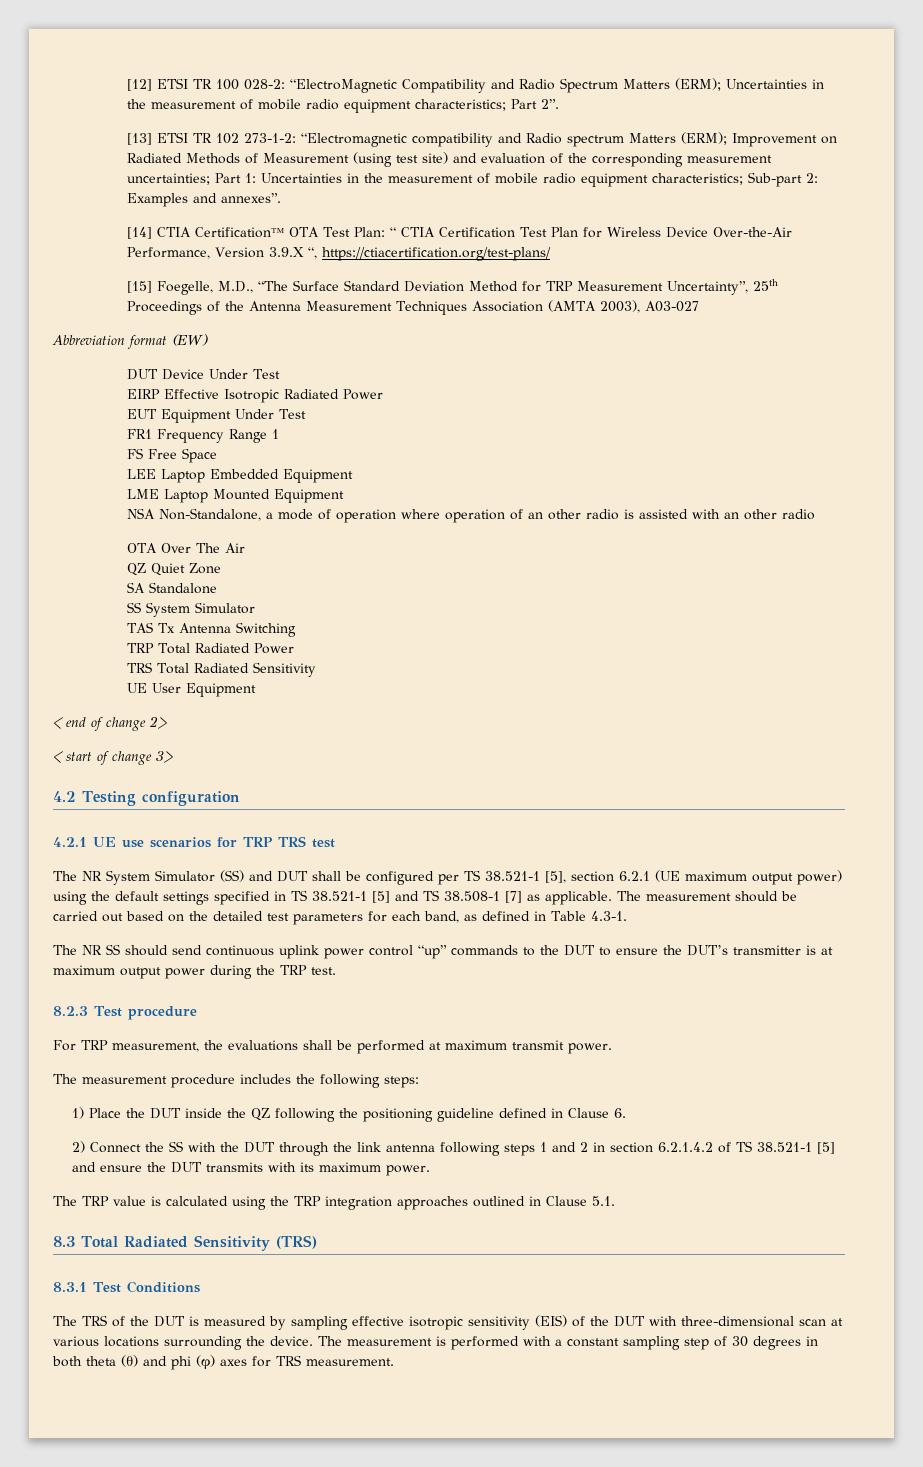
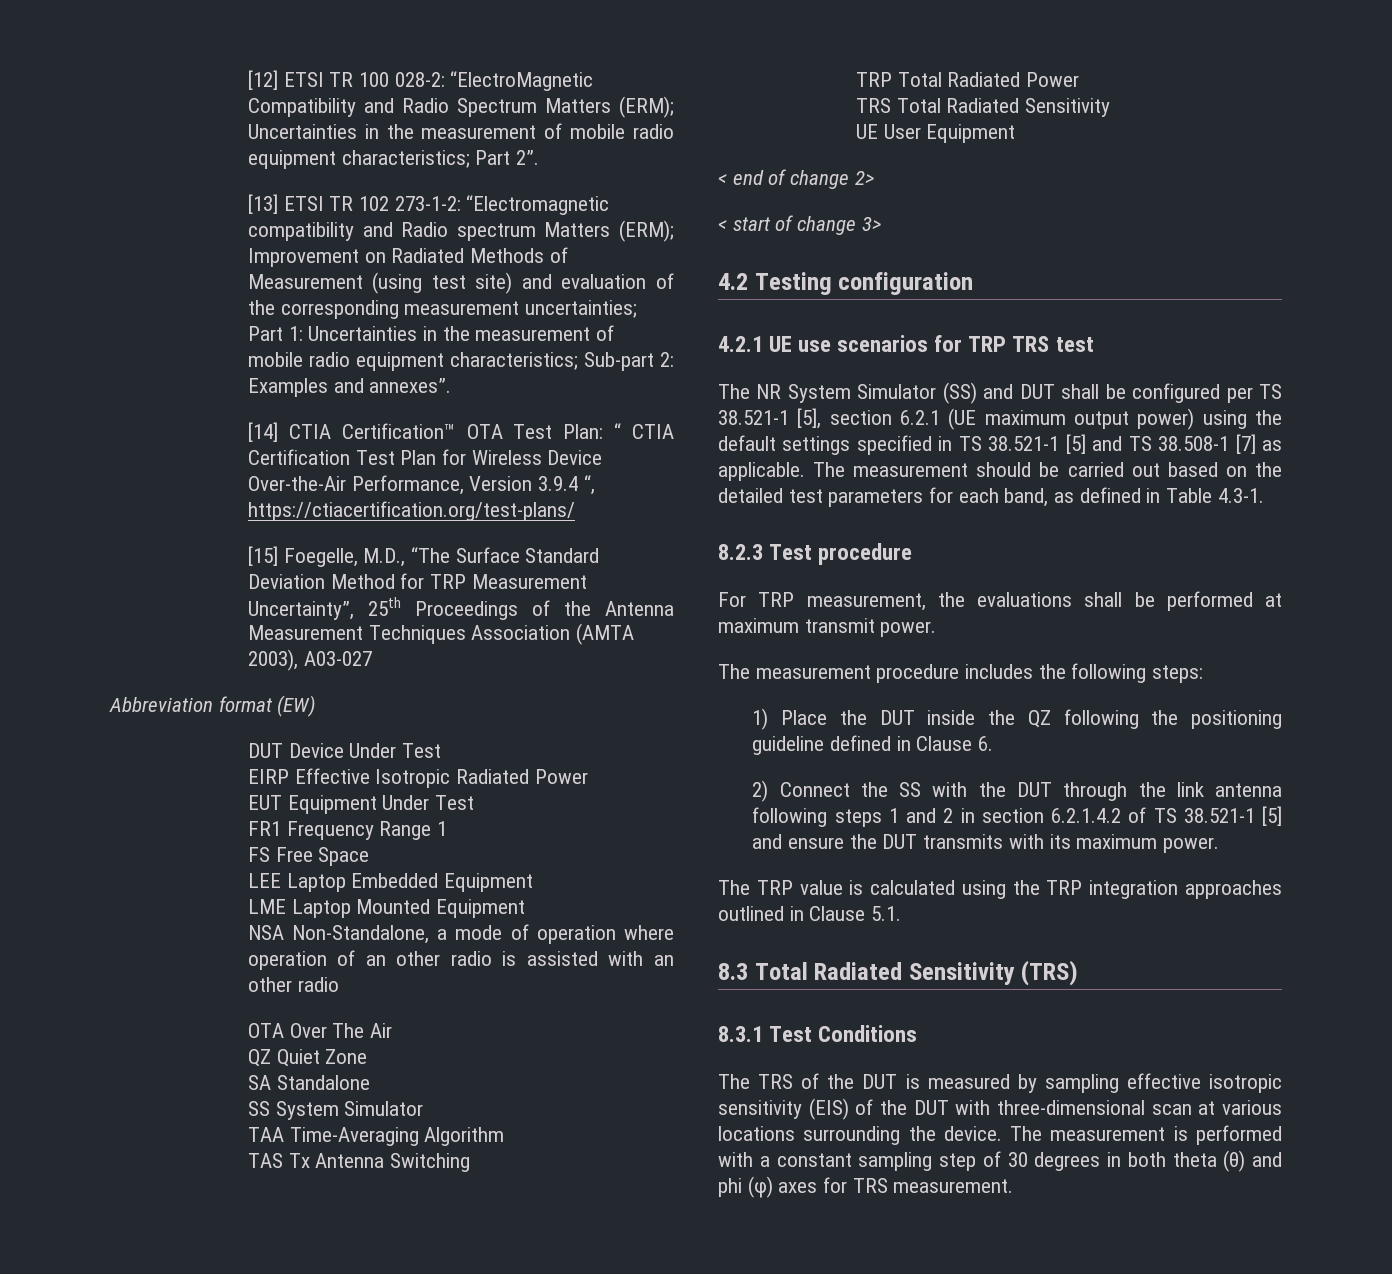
- [14] CTIA Certification™ OTA Test Plan: “ CTIA Certification Test Plan for Wireless Device Over-the-Air Performance, Version 3.9.X “, https://ctiacertification.org/test-plans/
+ [14] CTIA Certification™ OTA Test Plan: “ CTIA Certification Test Plan for Wireless Device Over-the-Air Performance, Version 3.9.4 “, https://ctiacertification.org/test-plans/
+ TAA Time-Averaging Algorithm
- The NR SS should send continuous uplink power control “up” commands to the DUT to ensure the DUT’s transmitter is at maximum output power during the TRP test.

